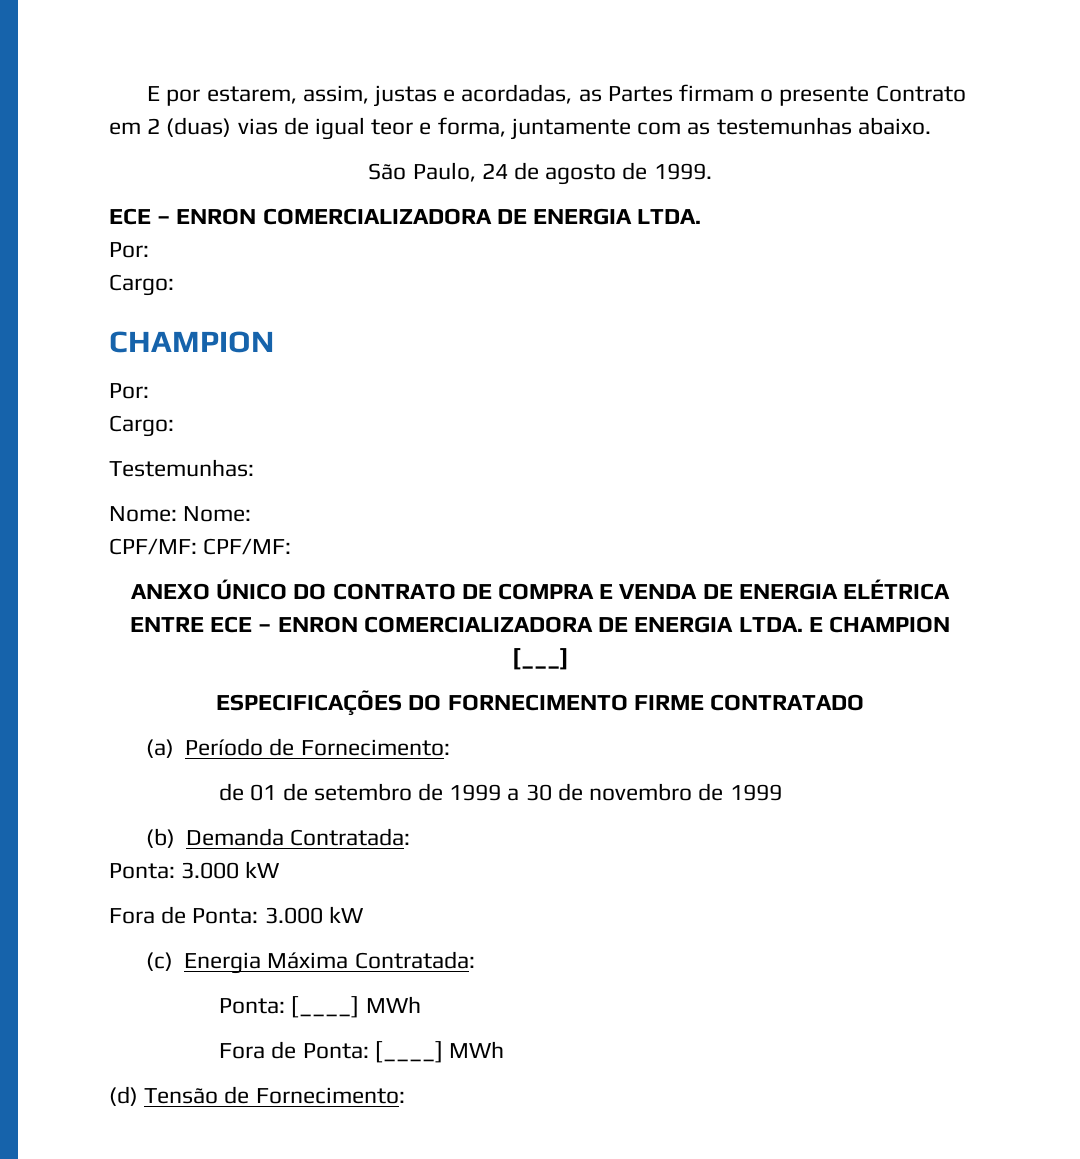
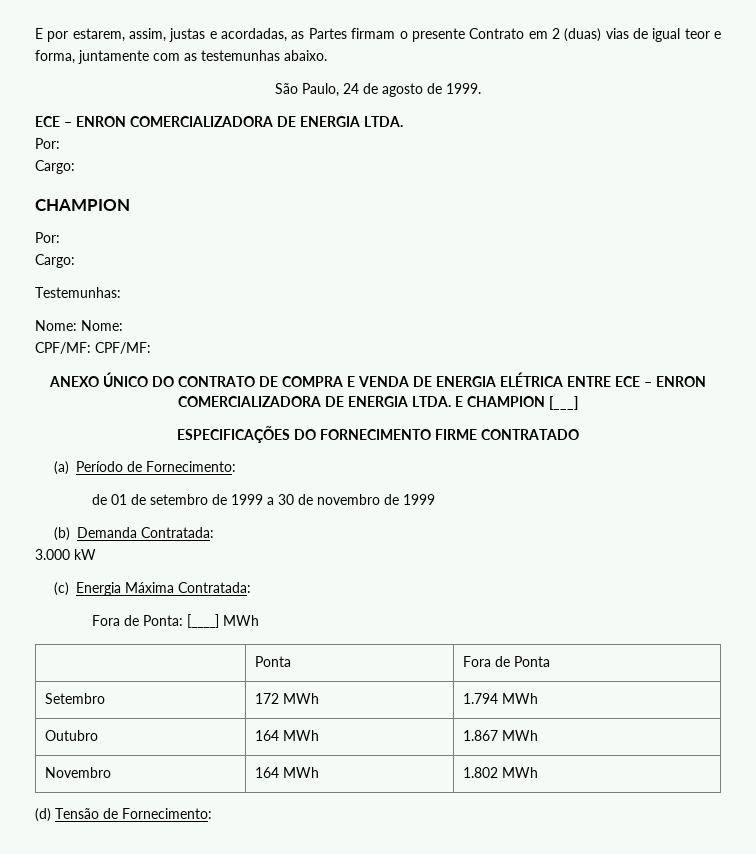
  (b) Demanda Contratada:
- Ponta: 3.000 kW
- Fora de Ponta: 3.000 kW
+ 3.000 kW
  (c) Energia Máxima Contratada:
- Ponta: [____] MWh
+ | Ponta | Fora de Ponta
+ Setembro | 172 MWh | 1.794 MWh
+ Outubro | 164 MWh | 1.867 MWh
+ Novembro | 164 MWh | 1.802 MWh

